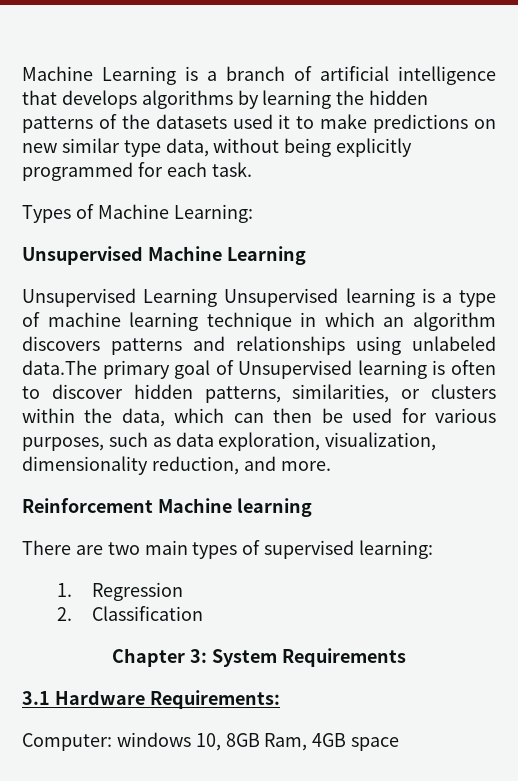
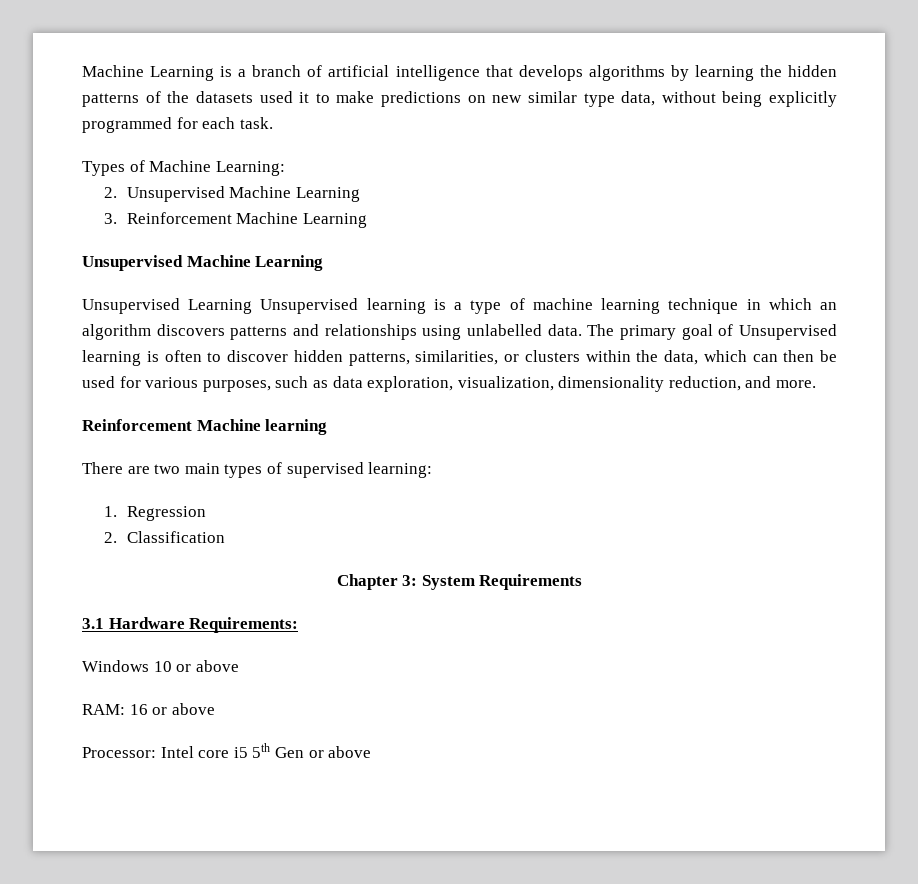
+ 2. Unsupervised Machine Learning
+ 3. Reinforcement Machine Learning
- Unsupervised Learning Unsupervised learning is a type of machine learning technique in which an algorithm discovers patterns and relationships using unlabeled data.The primary goal of Unsupervised learning is often to discover hidden patterns, similarities, or clusters within the data, which can then be used for various purposes, such as data exploration, visualization, dimensionality reduction, and more.
+ Unsupervised Learning Unsupervised learning is a type of machine learning technique in which an algorithm discovers patterns and relationships using unlabelled data. The primary goal of Unsupervised learning is often to discover hidden patterns, similarities, or clusters within the data, which can then be used for various purposes, such as data exploration, visualization, dimensionality reduction, and more.
- Computer: windows 10, 8GB Ram, 4GB space
+ Windows 10 or above
+ RAM: 16 or above
+ Processor: Intel core i5 5th Gen or above

